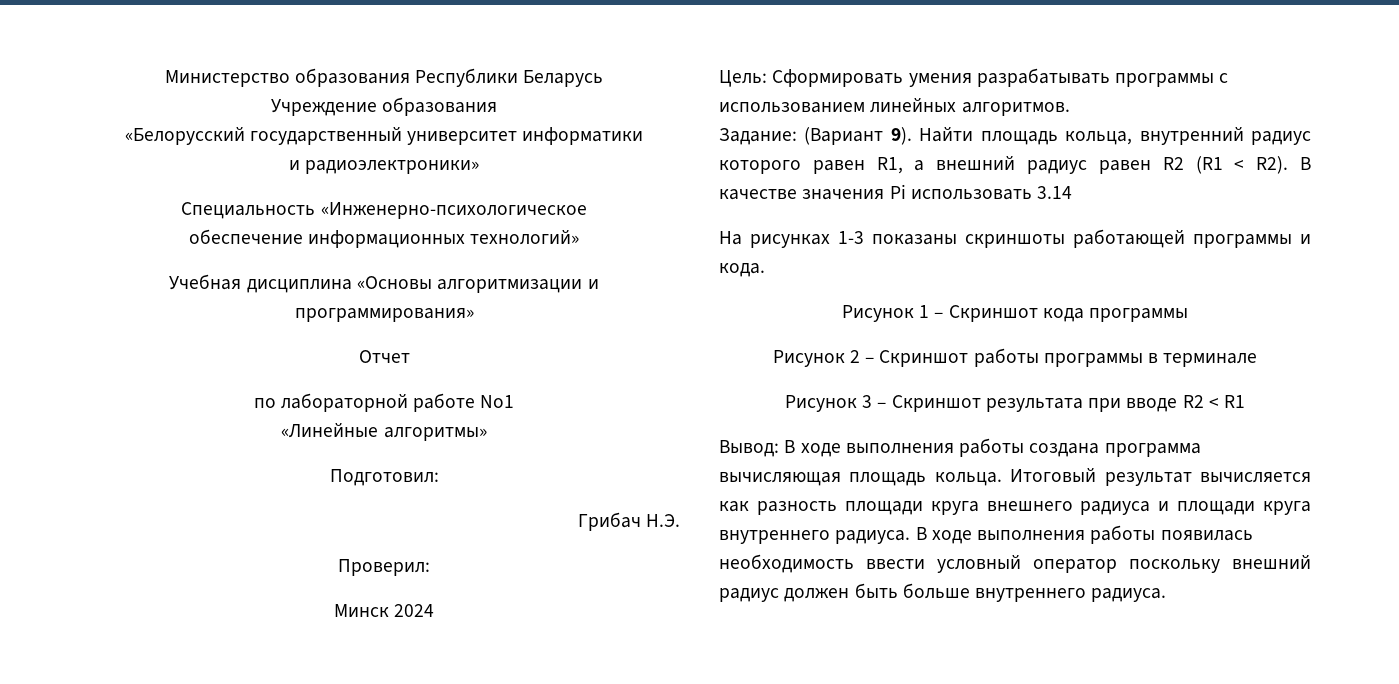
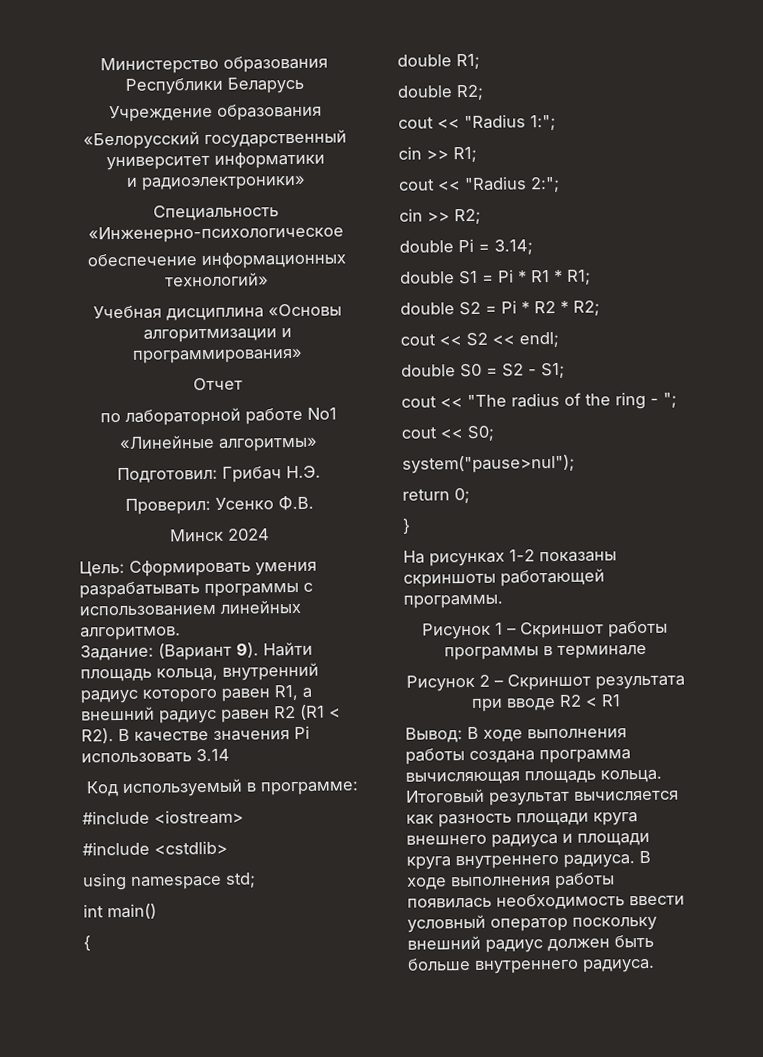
- Подготовил:
- Грибач Н.Э.
+ Подготовил: Грибач Н.Э.
- Проверил:
+ Проверил: Усенко Ф.В.
+ Код используемый в программе:
+ #include <iostream>
+ #include <cstdlib>
+ using namespace std;
+ int main()
+ {
+ double R1;
+ double R2;
+ cout << "Radius 1:";
+ cin >> R1;
+ cout << "Radius 2:";
+ cin >> R2;
+ double Pi = 3.14;
+ double S1 = Pi * R1 * R1;
+ double S2 = Pi * R2 * R2;
+ cout << S2 << endl;
+ double S0 = S2 - S1;
+ cout << "The radius of the ring - ";
+ cout << S0;
+ system("pause>nul");
+ return 0;
+ }
- На рисунках 1-3 показаны скриншоты работающей программы и кода.
+ На рисунках 1-2 показаны скриншоты работающей программы.
- Рисунок 1 – Скриншот кода программы
- Рисунок 2 – Скриншот работы программы в терминале
+ Рисунок 1 – Скриншот работы программы в терминале
- Рисунок 3 – Скриншот результата при вводе R2 < R1
+ Рисунок 2 – Скриншот результата при вводе R2 < R1

